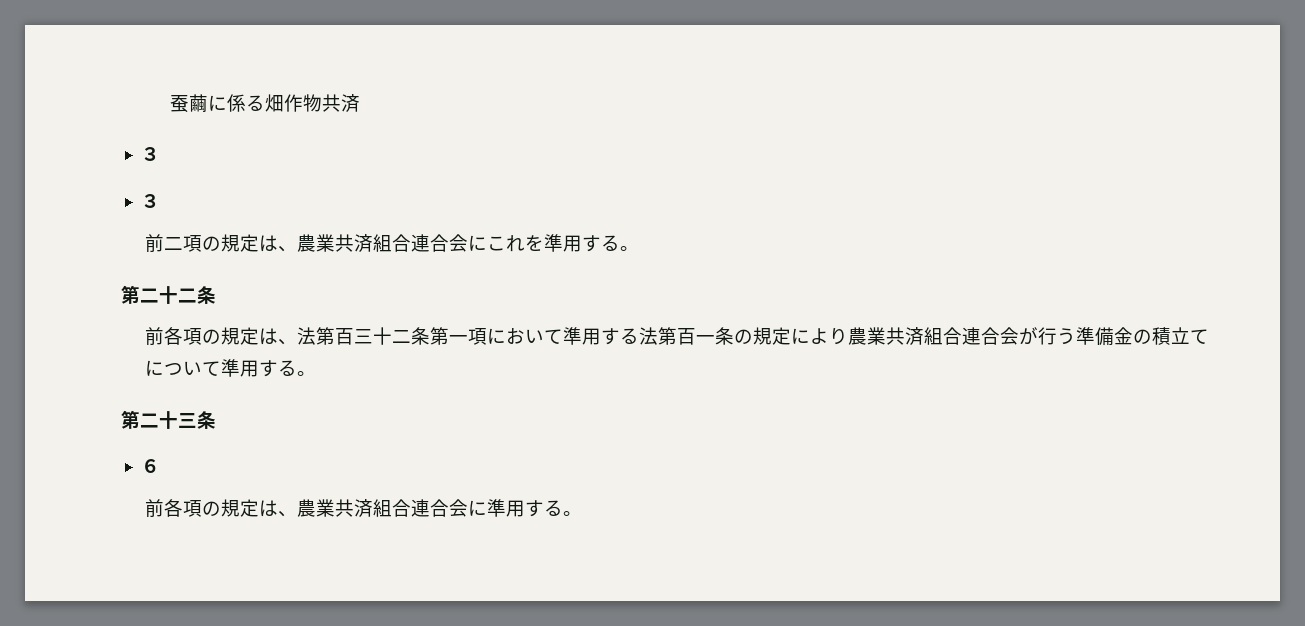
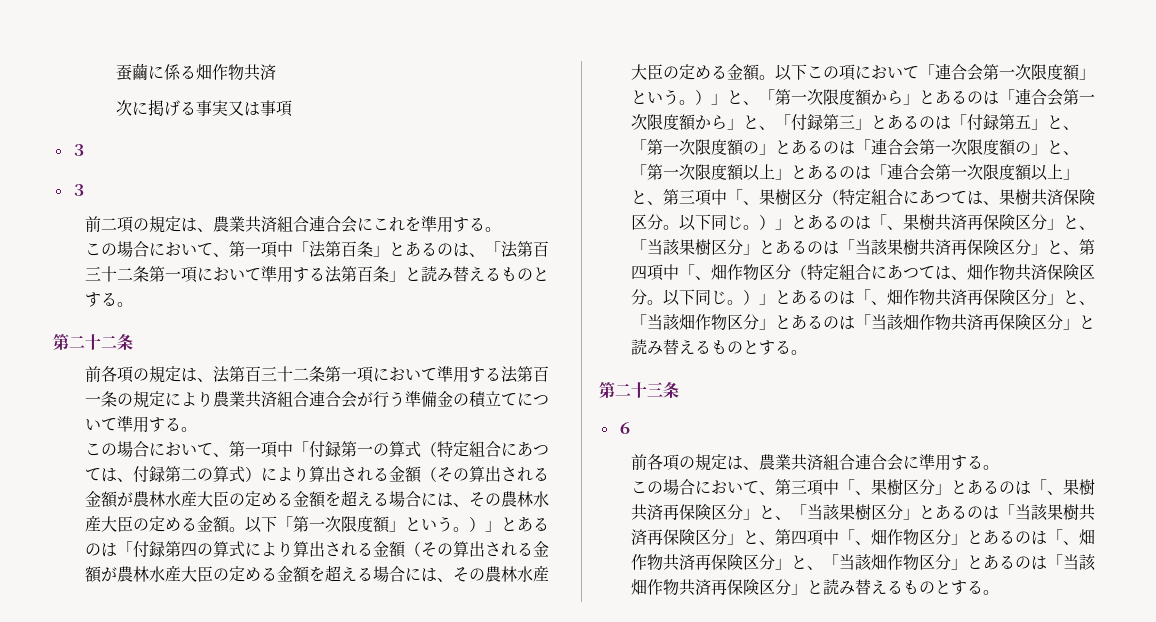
+ 次に掲げる事実又は事項
+ この場合において、第一項中「法第百条」とあるのは、「法第百三十二条第一項において準用する法第百条」と読み替えるものとする。
+ この場合において、第一項中「付録第一の算式（特定組合にあつては、付録第二の算式）により算出される金額（その算出される金額が農林水産大臣の定める金額を超える場合には、その農林水産大臣の定める金額。以下「第一次限度額」という。）」とあるのは「付録第四の算式により算出される金額（その算出される金額が農林水産大臣の定める金額を超える場合には、その農林水産大臣の定める金額。以下この項において「連合会第一次限度額」という。）」と、「第一次限度額から」とあるのは「連合会第一次限度額から」と、「付録第三」とあるのは「付録第五」と、「第一次限度額の」とあるのは「連合会第一次限度額の」と、「第一次限度額以上」とあるのは「連合会第一次限度額以上」と、第三項中「、果樹区分（特定組合にあつては、果樹共済保険区分。以下同じ。）」とあるのは「、果樹共済再保険区分」と、「当該果樹区分」とあるのは「当該果樹共済再保険区分」と、第四項中「、畑作物区分（特定組合にあつては、畑作物共済保険区分。以下同じ。）」とあるのは「、畑作物共済再保険区分」と、「当該畑作物区分」とあるのは「当該畑作物共済再保険区分」と読み替えるものとする。
+ この場合において、第三項中「、果樹区分」とあるのは「、果樹共済再保険区分」と、「当該果樹区分」とあるのは「当該果樹共済再保険区分」と、第四項中「、畑作物区分」とあるのは「、畑作物共済再保険区分」と、「当該畑作物区分」とあるのは「当該畑作物共済再保険区分」と読み替えるものとする。

